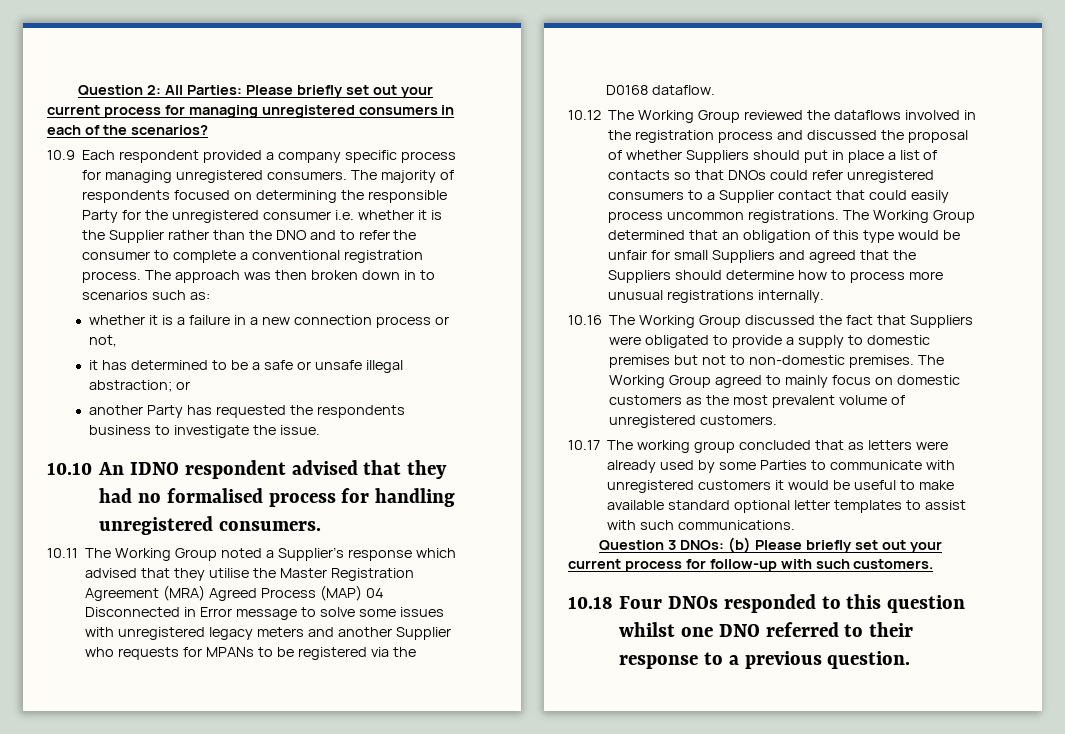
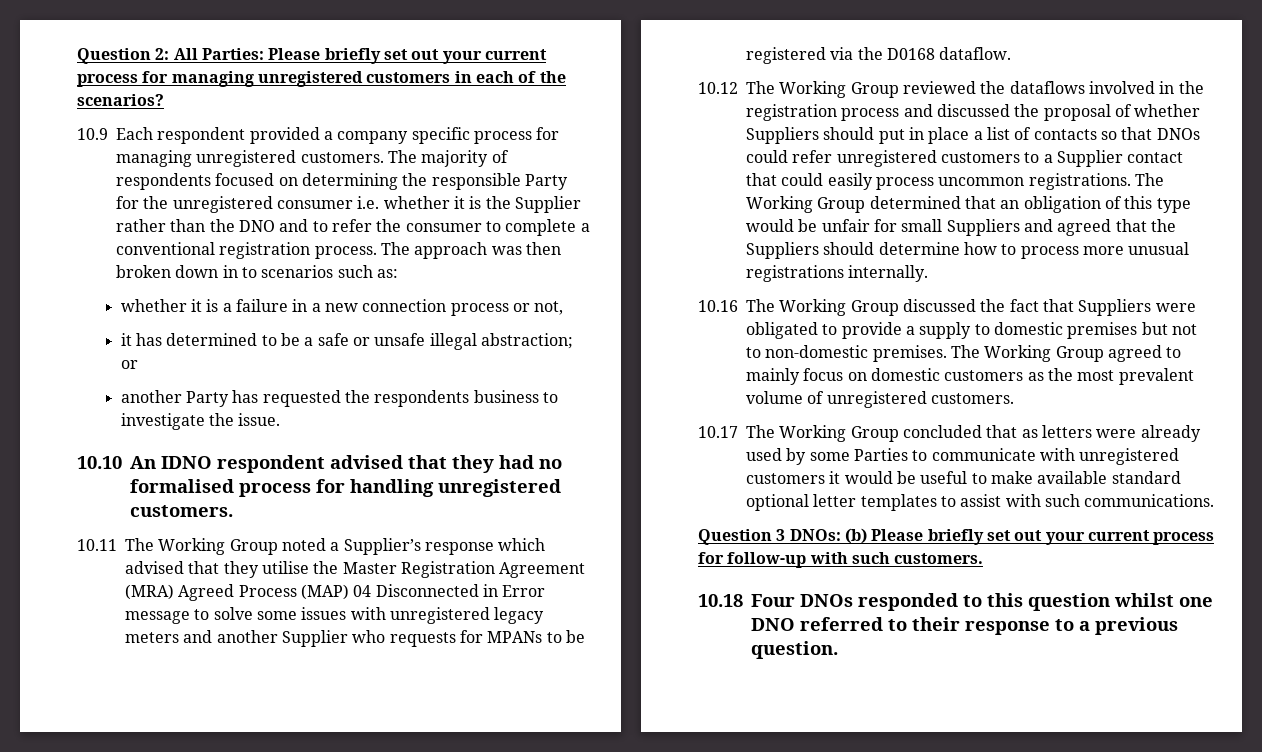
- Question 2: All Parties: Please briefly set out your current process for managing unregistered consumers in each of the scenarios?
+ Question 2: All Parties: Please briefly set out your current process for managing unregistered customers in each of the scenarios?
- 10.9 Each respondent provided a company specific process for managing unregistered consumers.
+ 10.9 Each respondent provided a company specific process for managing unregistered customers.
- 10.10 An IDNO respondent advised that they had no formalised process for handling unregistered consumers.
+ 10.10 An IDNO respondent advised that they had no formalised process for handling unregistered customers.
- 10.12 The Working Group reviewed the dataflows involved in the registration process and discussed the proposal of whether Suppliers should put in place a list of contacts so that DNOs could refer unregistered consumers to a Supplier contact that could easily process uncommon registrations.
+ 10.12 The Working Group reviewed the dataflows involved in the registration process and discussed the proposal of whether Suppliers should put in place a list of contacts so that DNOs could refer unregistered customers to a Supplier contact that could easily process uncommon registrations.
- 10.17 The working group concluded that as letters were already used by some Parties to communicate with unregistered customers it would be useful to make available standard optional letter templates to assist with such communications.
+ 10.17 The Working Group concluded that as letters were already used by some Parties to communicate with unregistered customers it would be useful to make available standard optional letter templates to assist with such communications.

